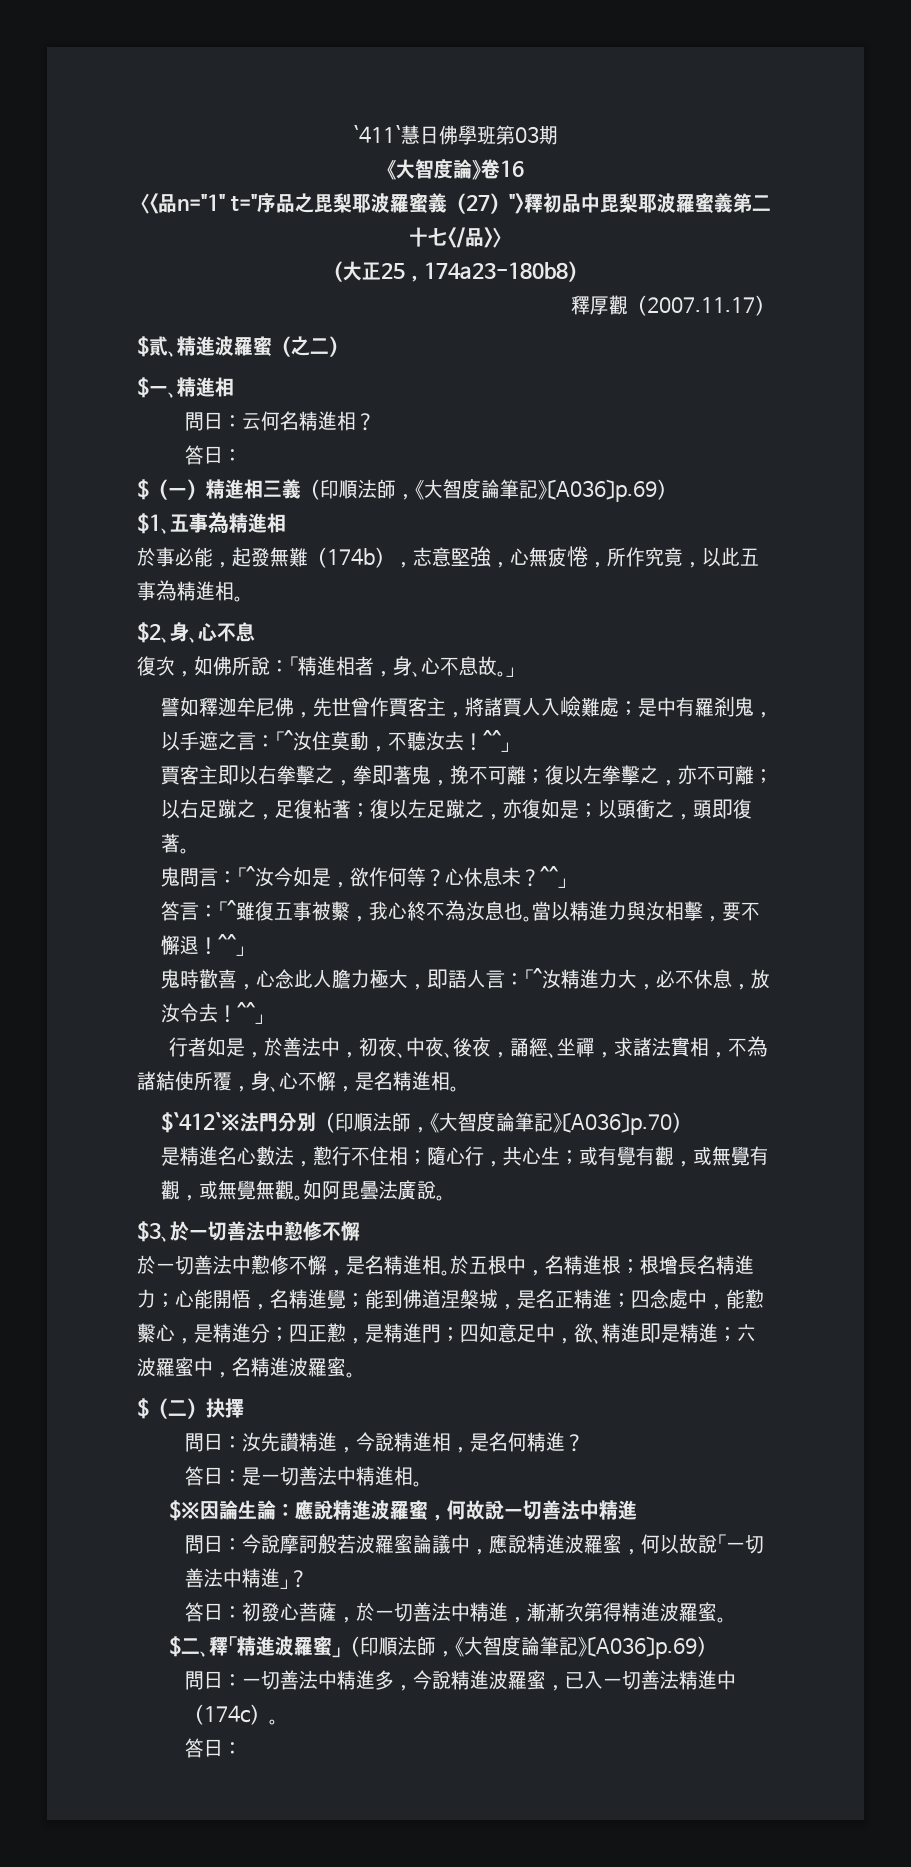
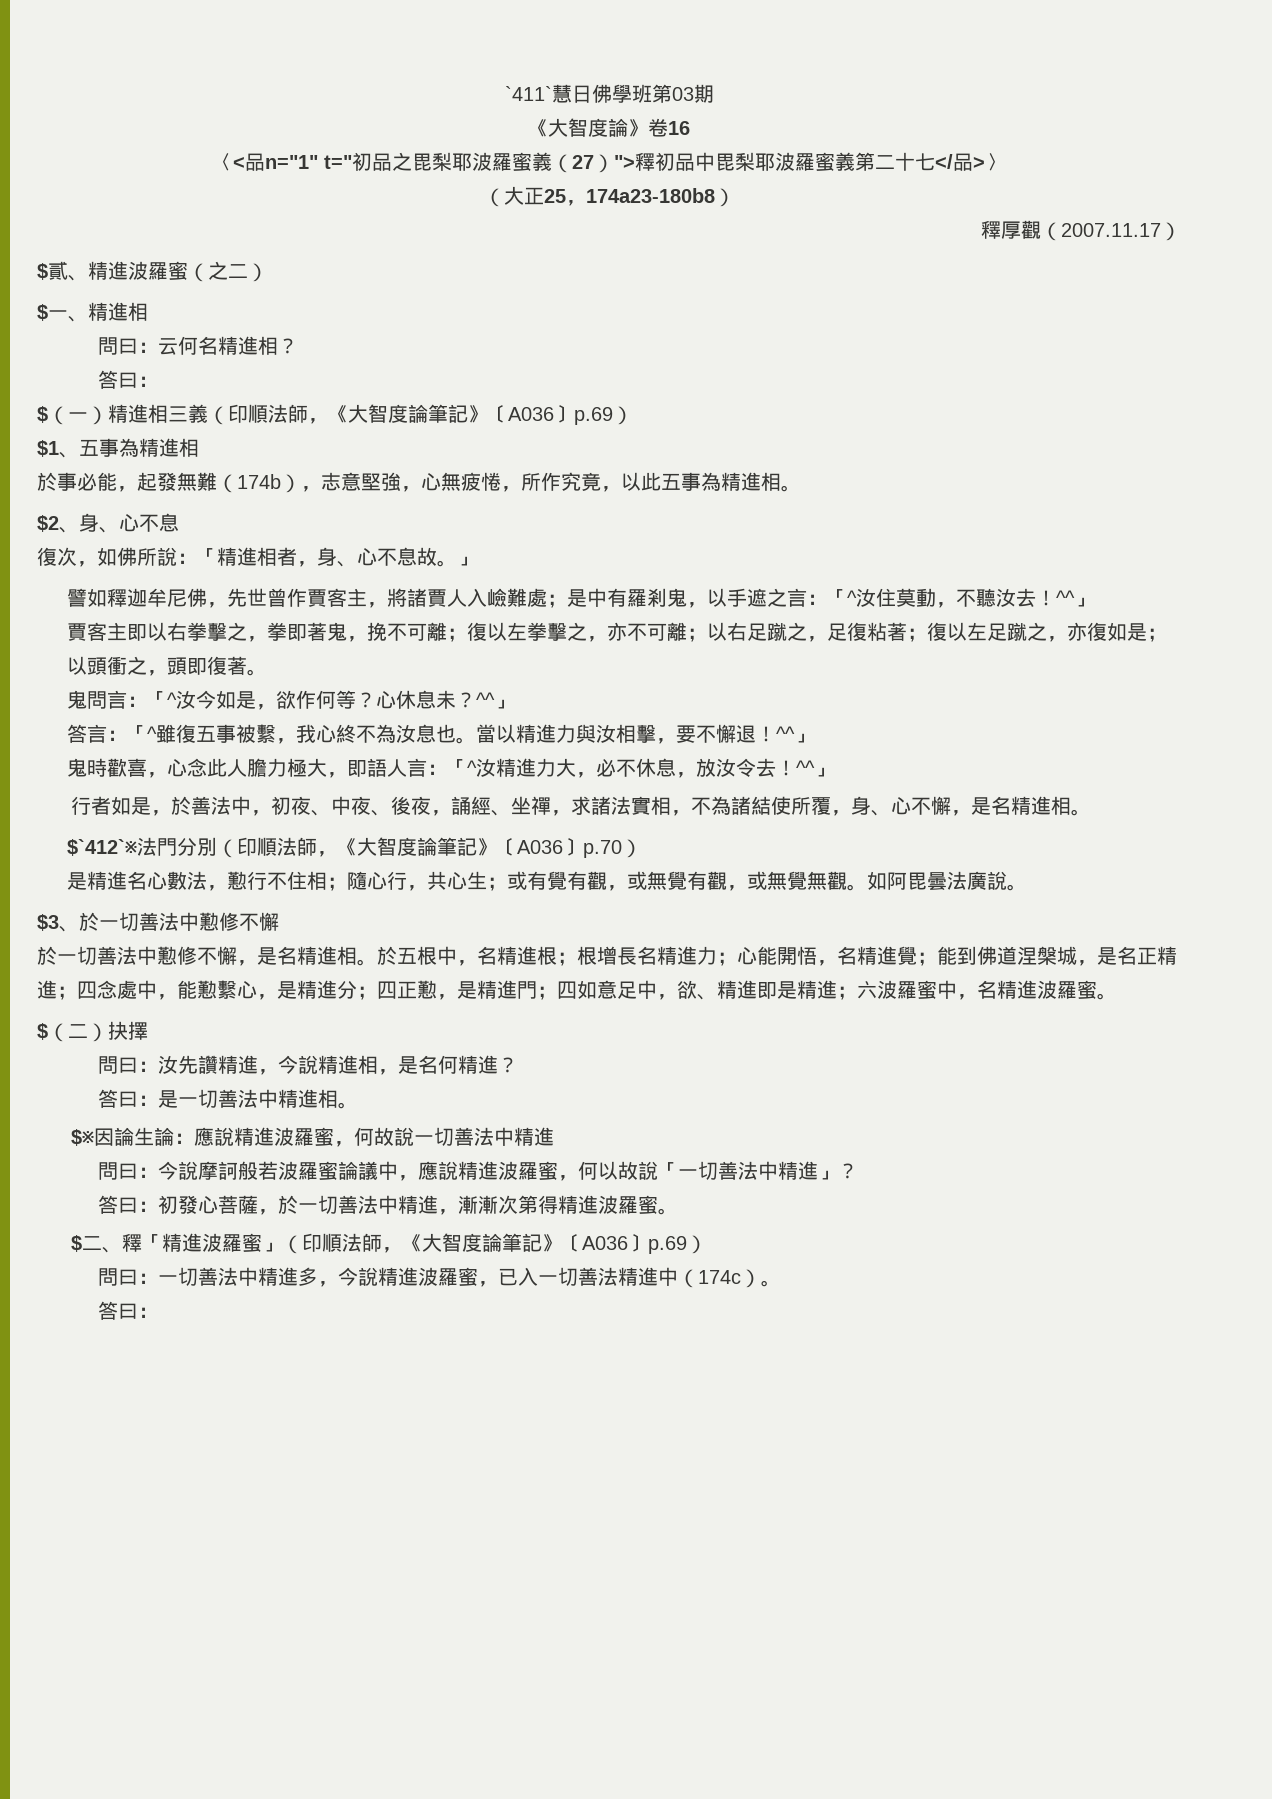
- 〈<品n="1" t="序品之毘梨耶波羅蜜義（27）">釋初品中毘梨耶波羅蜜義第二十七</品>〉
+ 〈<品n="1" t="初品之毘梨耶波羅蜜義（27）">釋初品中毘梨耶波羅蜜義第二十七</品>〉

